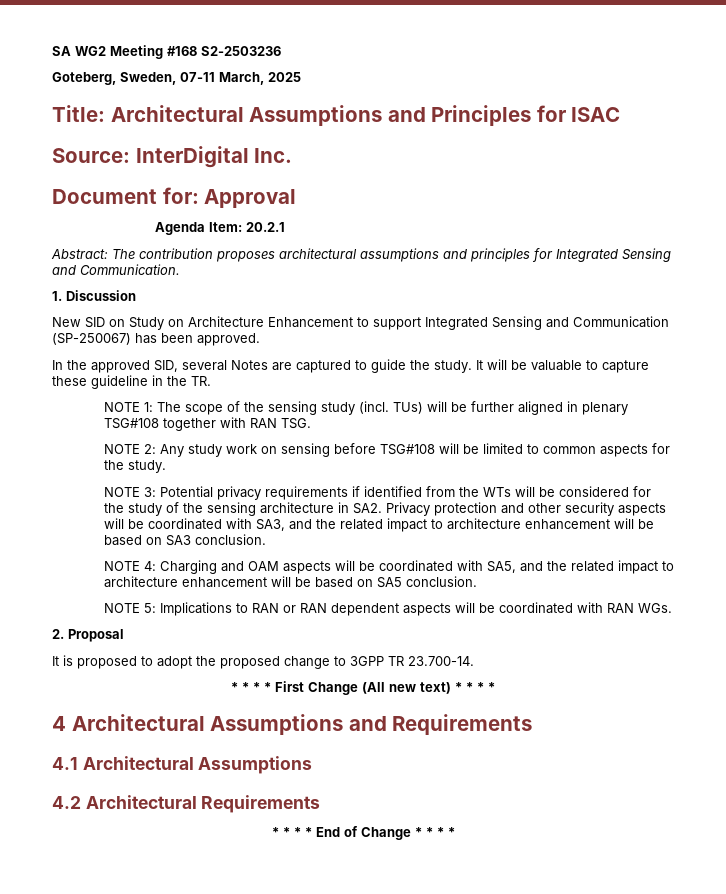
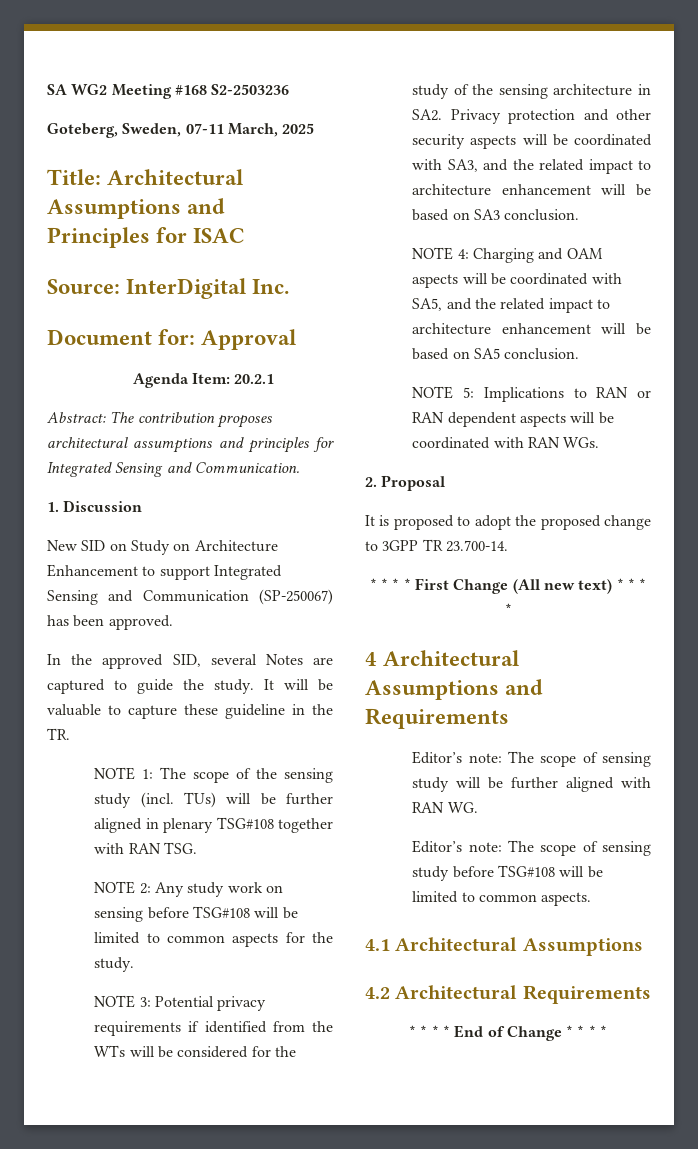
+ Editor’s note: The scope of sensing study will be further aligned with RAN WG.
+ Editor’s note: The scope of sensing study before TSG#108 will be limited to common aspects.

